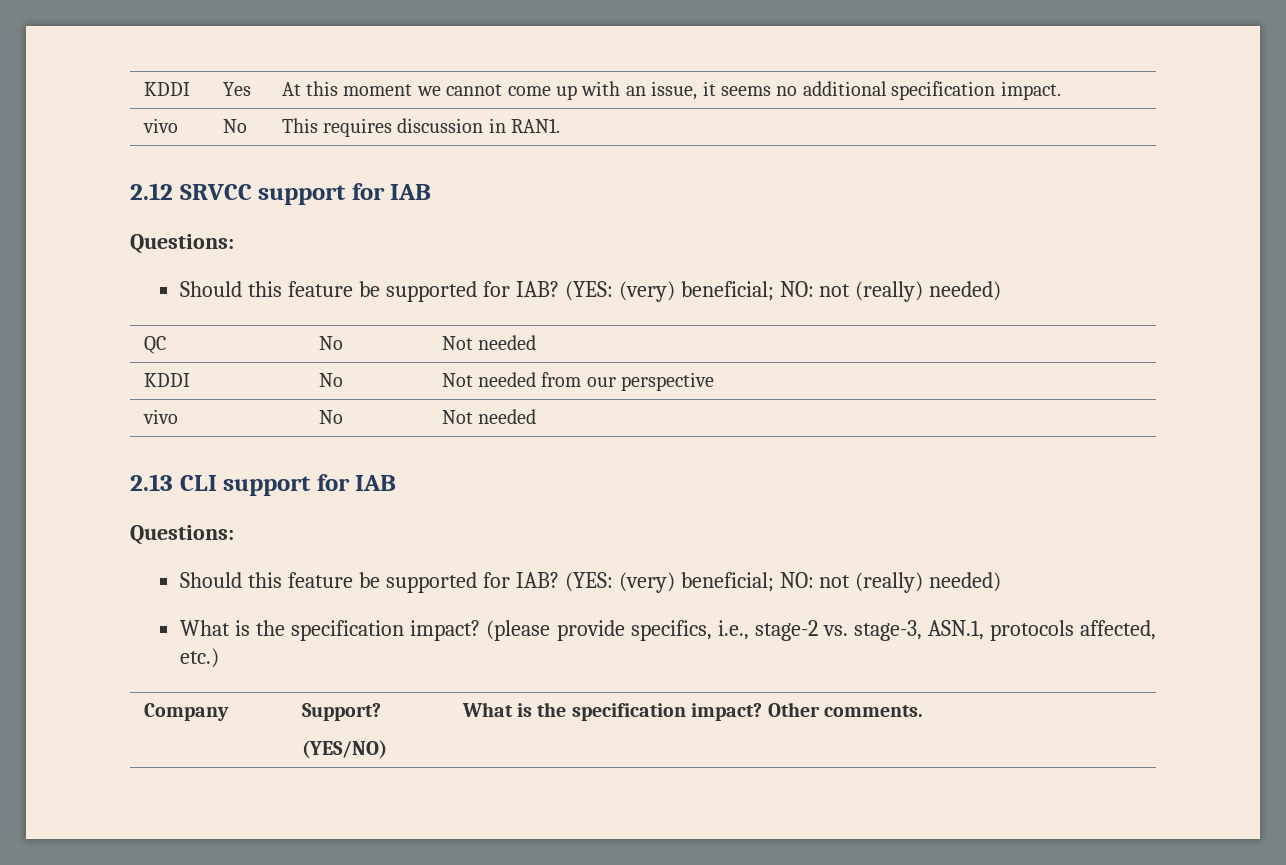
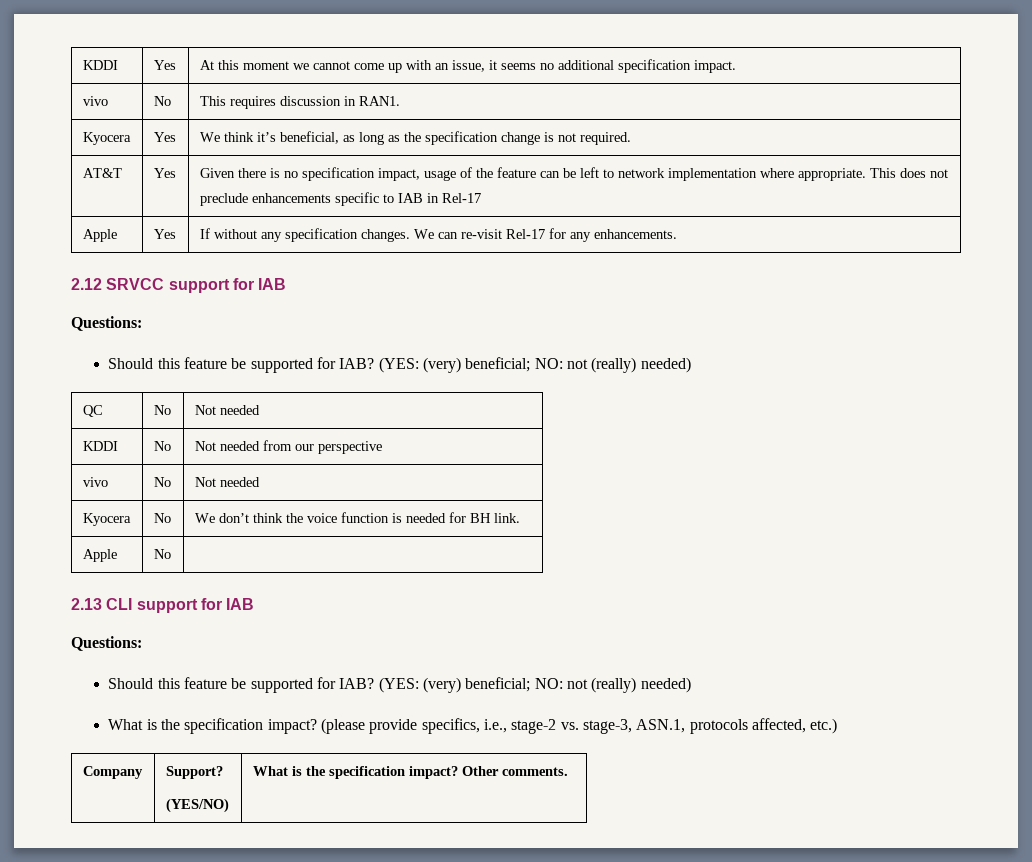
+ Kyocera | Yes | We think it’s beneficial, as long as the specification change is not required.
+ AT&T | Yes | Given there is no specification impact, usage of the feature can be left to network implementation where appropriate. This does not preclude enhancements specific to IAB in Rel-17
+ Apple | Yes | If without any specification changes. We can re-visit Rel-17 for any enhancements.
+ Kyocera | No | We don’t think the voice function is needed for BH link.
+ Apple | No |

